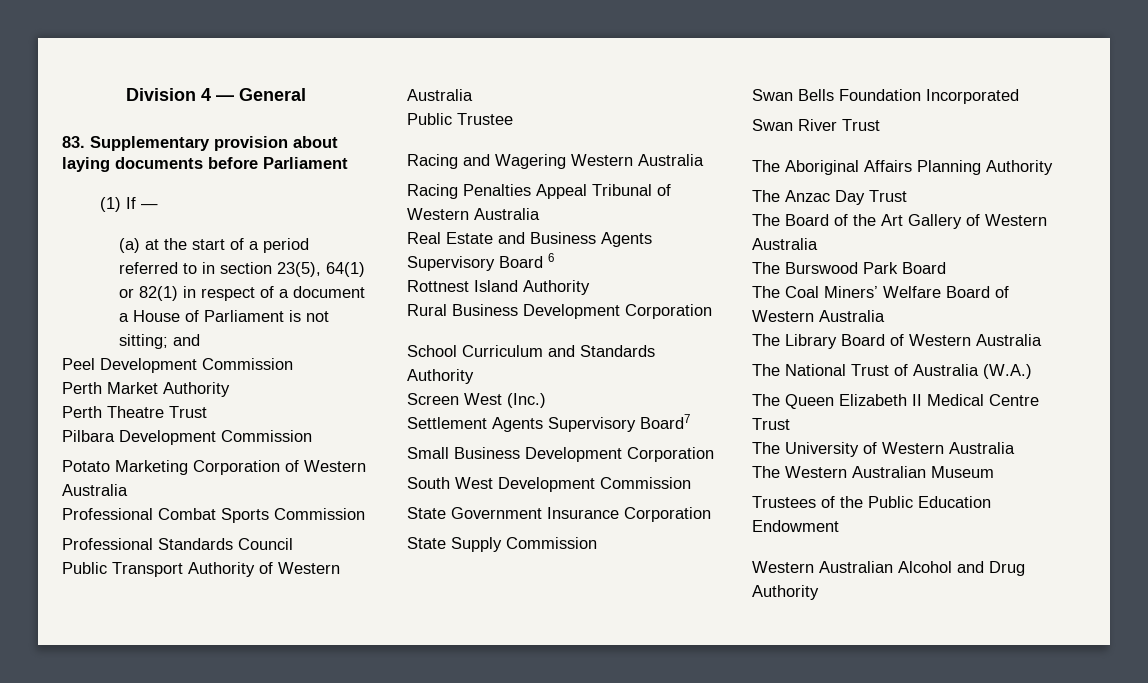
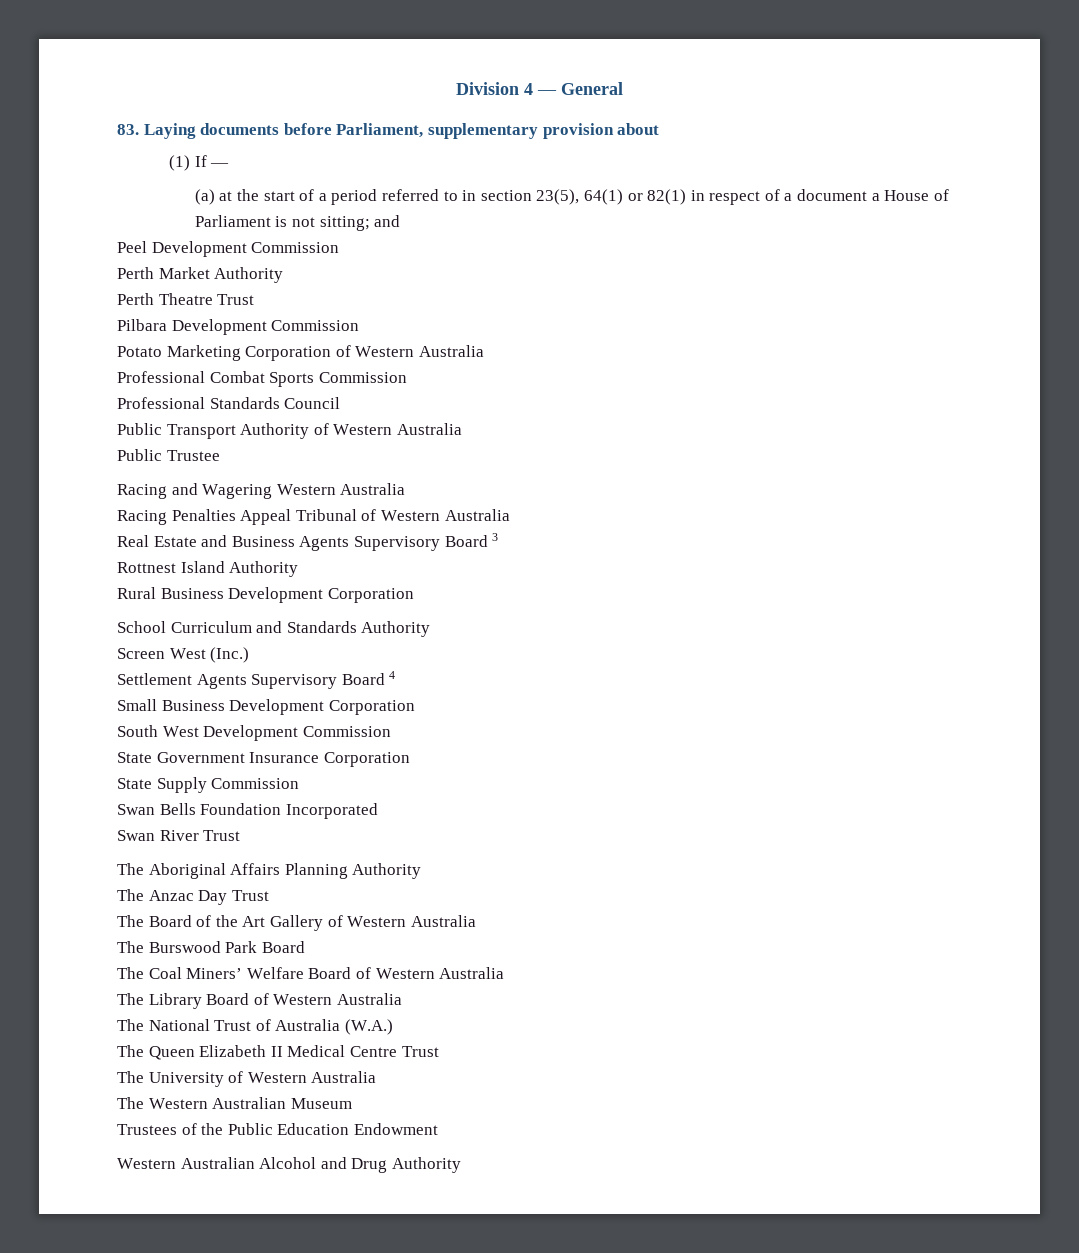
- 83. Supplementary provision about laying documents before Parliament
+ 83. Laying documents before Parliament, supplementary provision about
- Real Estate and Business Agents Supervisory Board 6
+ Real Estate and Business Agents Supervisory Board 3
- Settlement Agents Supervisory Board7
+ Settlement Agents Supervisory Board 4

